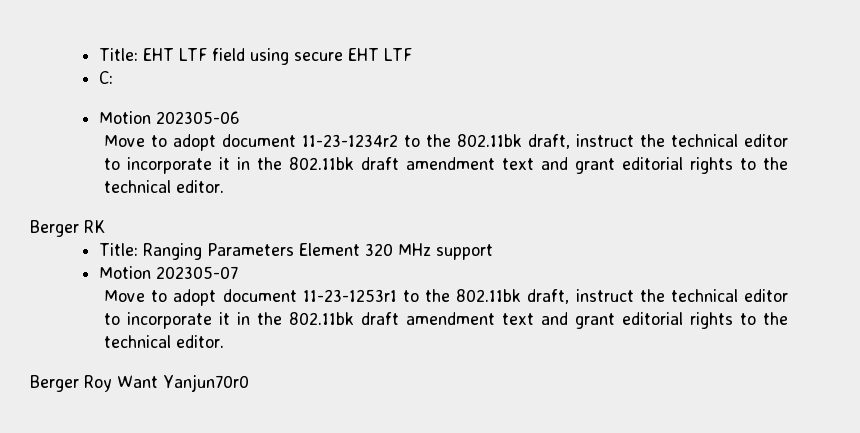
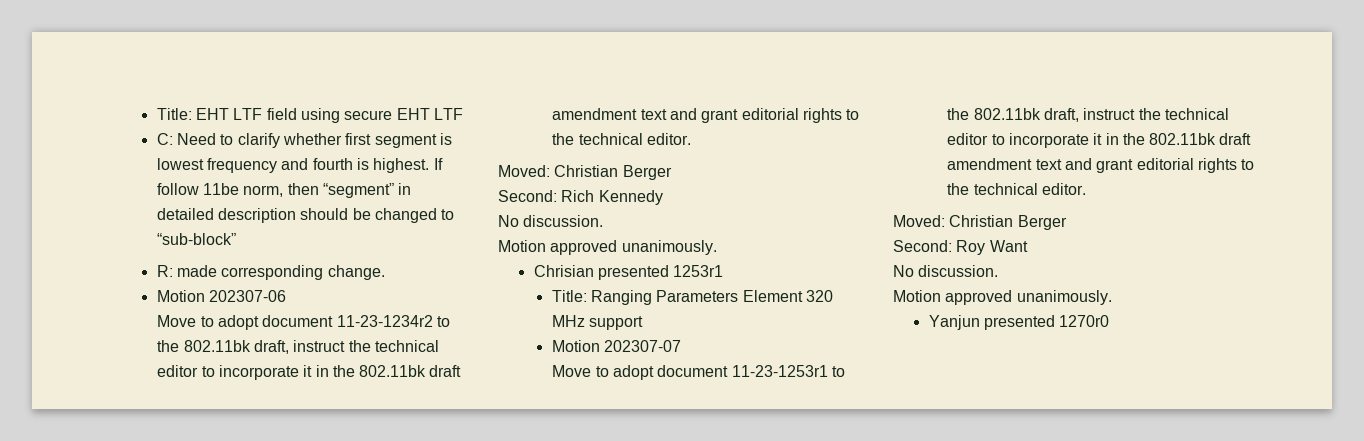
- C:
- Motion 202305-06
+ C: Need to clarify whether first segment is lowest frequency and fourth is highest. If follow 11be norm, then “segment” in detailed description should be changed to “sub-block”
+ R: made corresponding change.
+ Motion 202307-06
  Move to adopt document 11-23-1234r2 to the 802.11bk draft, instruct the technical editor to incorporate it in the 802.11bk draft amendment text and grant editorial rights to the technical editor.
- Berger RK
+ Moved: Christian Berger
+ Second: Rich Kennedy
+ No discussion.
+ Motion approved unanimously.
+ Chrisian presented 1253r1
- Motion 202305-07
+ Motion 202307-07
  Move to adopt document 11-23-1253r1 to the 802.11bk draft, instruct the technical editor to incorporate it in the 802.11bk draft amendment text and grant editorial rights to the technical editor.
- Berger Roy Want Yanjun70r0
+ Moved: Christian Berger
+ Second: Roy Want
+ No discussion.
+ Motion approved unanimously.
+ Yanjun presented 1270r0

